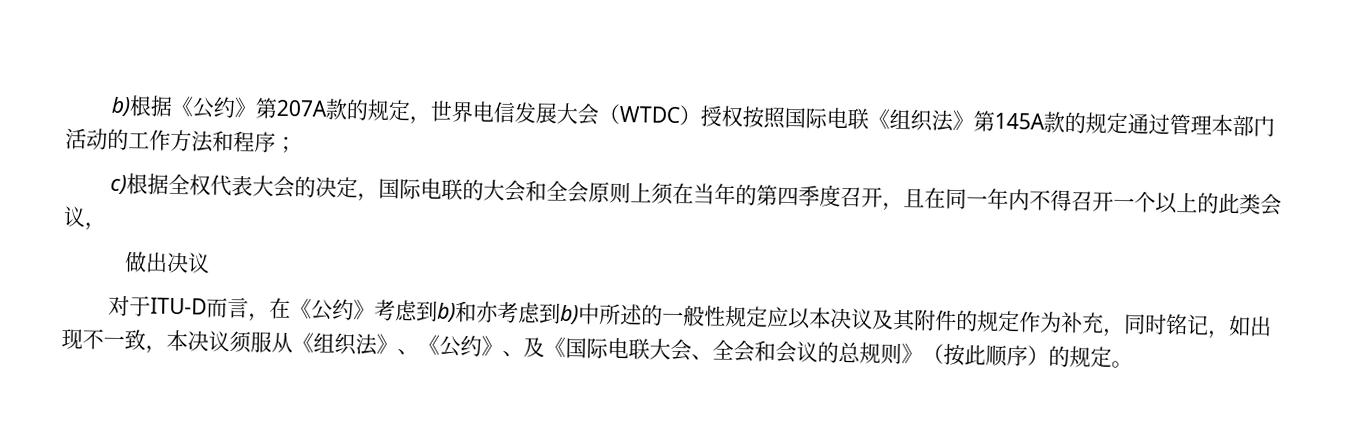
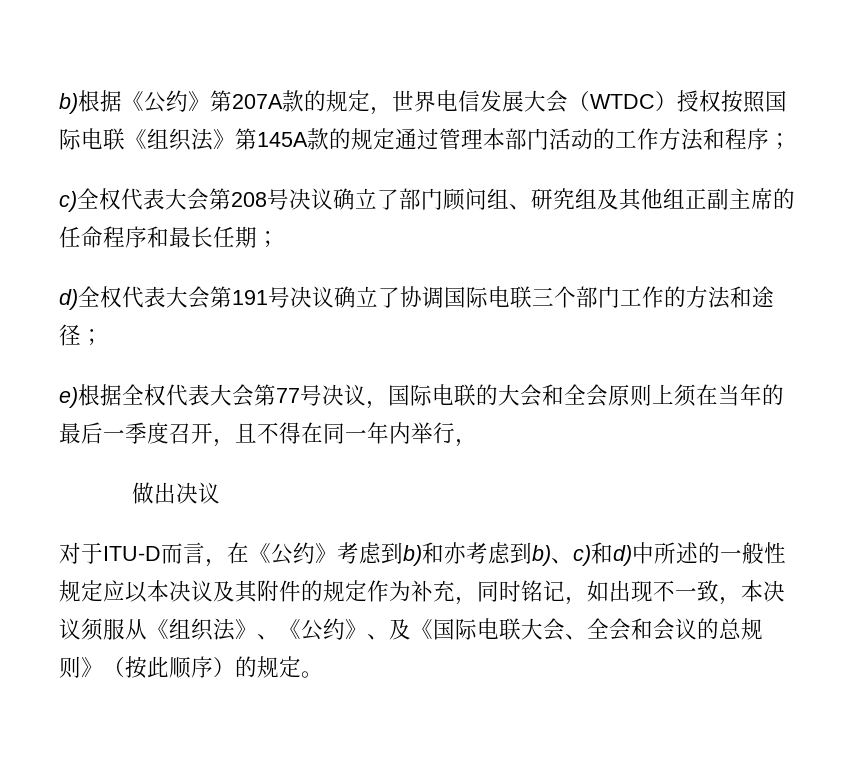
- c)根据全权代表大会的决定，国际电联的大会和全会原则上须在当年的第四季度召开，且在同一年内不得召开一个以上的此类会议，
+ c)全权代表大会第208号决议确立了部门顾问组、研究组及其他组正副主席的任命程序和最长任期；
+ d)全权代表大会第191号决议确立了协调国际电联三个部门工作的方法和途径；
+ e)根据全权代表大会第77号决议，国际电联的大会和全会原则上须在当年的最后一季度召开，且不得在同一年内举行，
- 对于ITU-D而言，在《公约》考虑到b)和亦考虑到b)中所述的一般性规定应以本决议及其附件的规定作为补充，同时铭记，如出现不一致，本决议须服从《组织法》、《公约》、及《国际电联大会、全会和会议的总规则》（按此顺序）的规定。
+ 对于ITU-D而言，在《公约》考虑到b)和亦考虑到b)、c)和d)中所述的一般性规定应以本决议及其附件的规定作为补充，同时铭记，如出现不一致，本决议须服从《组织法》、《公约》、及《国际电联大会、全会和会议的总规则》（按此顺序）的规定。

